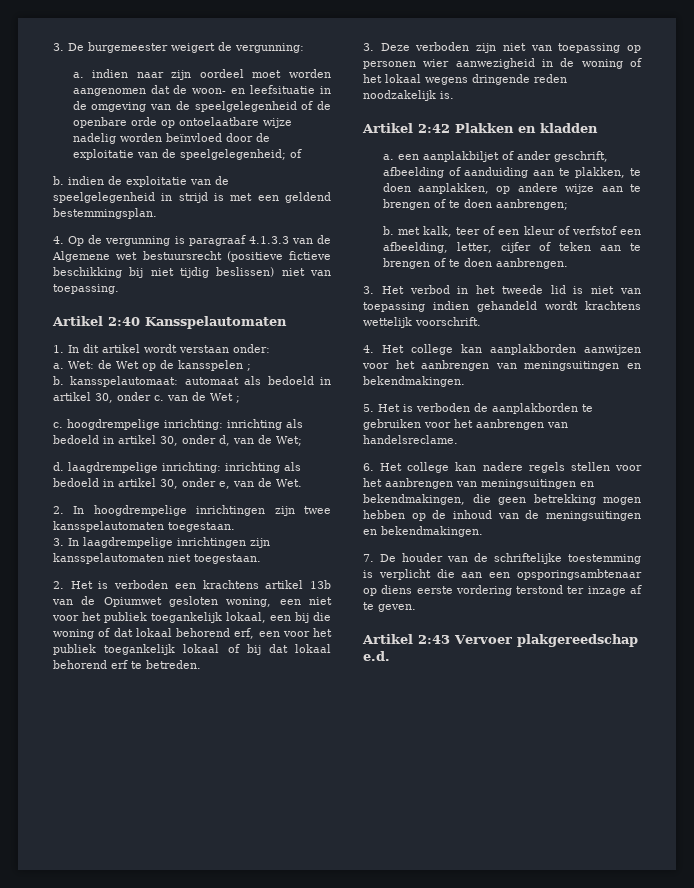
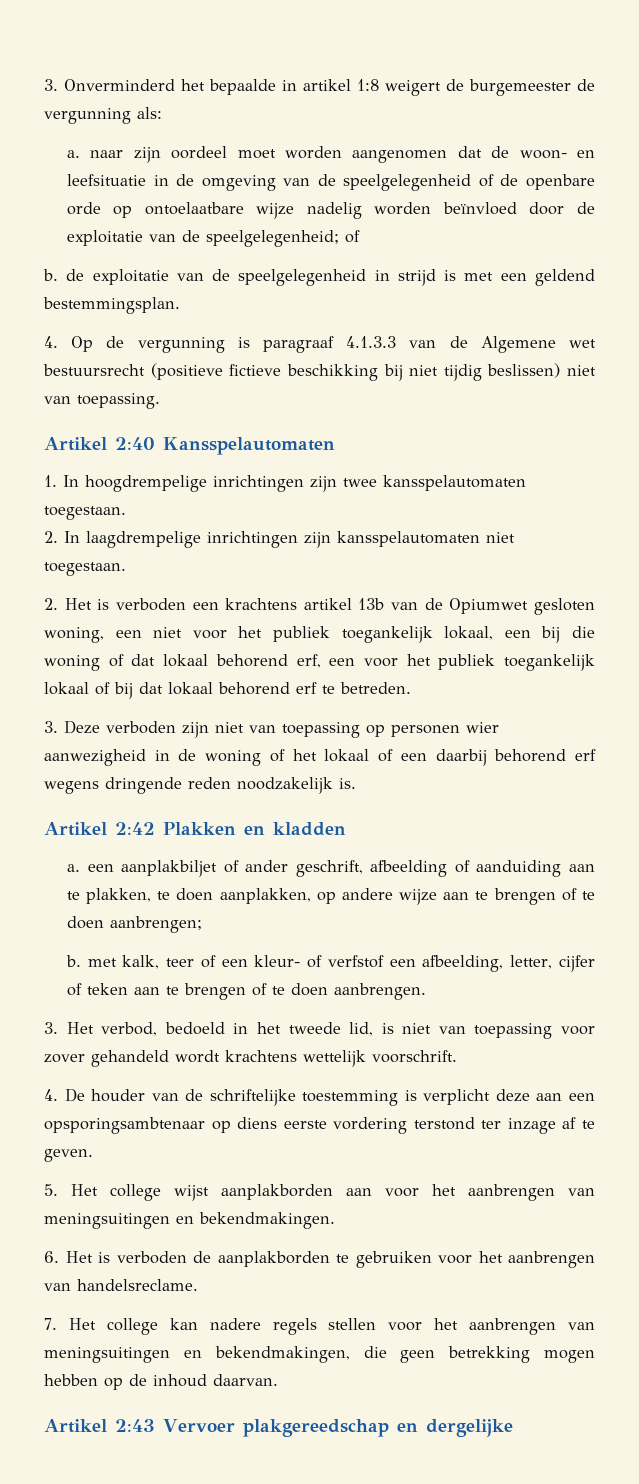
- 3. De burgemeester weigert de vergunning:
- a. indien naar zijn oordeel moet worden aangenomen dat de woon- en leefsituatie in de omgeving van de speelgelegenheid of de openbare orde op ontoelaatbare wijze nadelig worden beïnvloed door de exploitatie van de speelgelegenheid; of
+ 3. Onverminderd het bepaalde in artikel 1:8 weigert de burgemeester de vergunning als:
+ a. naar zijn oordeel moet worden aangenomen dat de woon- en leefsituatie in de omgeving van de speelgelegenheid of de openbare orde op ontoelaatbare wijze nadelig worden beïnvloed door de exploitatie van de speelgelegenheid; of
- b. indien de exploitatie van de speelgelegenheid in strijd is met een geldend bestemmingsplan.
+ b. de exploitatie van de speelgelegenheid in strijd is met een geldend bestemmingsplan.
- 1. In dit artikel wordt verstaan onder:
- a. Wet: de Wet op de kansspelen ;
- b. kansspelautomaat: automaat als bedoeld in artikel 30, onder c. van de Wet ;
- c. hoogdrempelige inrichting: inrichting als bedoeld in artikel 30, onder d, van de Wet;
- d. laagdrempelige inrichting: inrichting als bedoeld in artikel 30, onder e, van de Wet.
- 2. In hoogdrempelige inrichtingen zijn twee kansspelautomaten toegestaan.
+ 1. In hoogdrempelige inrichtingen zijn twee kansspelautomaten toegestaan.
- 3. In laagdrempelige inrichtingen zijn kansspelautomaten niet toegestaan.
+ 2. In laagdrempelige inrichtingen zijn kansspelautomaten niet toegestaan.
- 3. Deze verboden zijn niet van toepassing op personen wier aanwezigheid in de woning of het lokaal wegens dringende reden noodzakelijk is.
+ 3. Deze verboden zijn niet van toepassing op personen wier aanwezigheid in de woning of het lokaal of een daarbij behorend erf wegens dringende reden noodzakelijk is.
- b. met kalk, teer of een kleur of verfstof een afbeelding, letter, cijfer of teken aan te brengen of te doen aanbrengen.
+ b. met kalk, teer of een kleur- of verfstof een afbeelding, letter, cijfer of teken aan te brengen of te doen aanbrengen.
- 3. Het verbod in het tweede lid is niet van toepassing indien gehandeld wordt krachtens wettelijk voorschrift.
+ 3. Het verbod, bedoeld in het tweede lid, is niet van toepassing voor zover gehandeld wordt krachtens wettelijk voorschrift.
- 4. Het college kan aanplakborden aanwijzen voor het aanbrengen van meningsuitingen en bekendmakingen.
+ 4. De houder van de schriftelijke toestemming is verplicht deze aan een opsporingsambtenaar op diens eerste vordering terstond ter inzage af te geven.
+ 5. Het college wijst aanplakborden aan voor het aanbrengen van meningsuitingen en bekendmakingen.
- 5. Het is verboden de aanplakborden te gebruiken voor het aanbrengen van handelsreclame.
+ 6. Het is verboden de aanplakborden te gebruiken voor het aanbrengen van handelsreclame.
- 6. Het college kan nadere regels stellen voor het aanbrengen van meningsuitingen en bekendmakingen, die geen betrekking mogen hebben op de inhoud van de meningsuitingen en bekendmakingen.
- 7. De houder van de schriftelijke toestemming is verplicht die aan een opsporingsambtenaar op diens eerste vordering terstond ter inzage af te geven.
+ 7. Het college kan nadere regels stellen voor het aanbrengen van meningsuitingen en bekendmakingen, die geen betrekking mogen hebben op de inhoud daarvan.
- Artikel 2:43 Vervoer plakgereedschap e.d.
+ Artikel 2:43 Vervoer plakgereedschap en dergelijke

